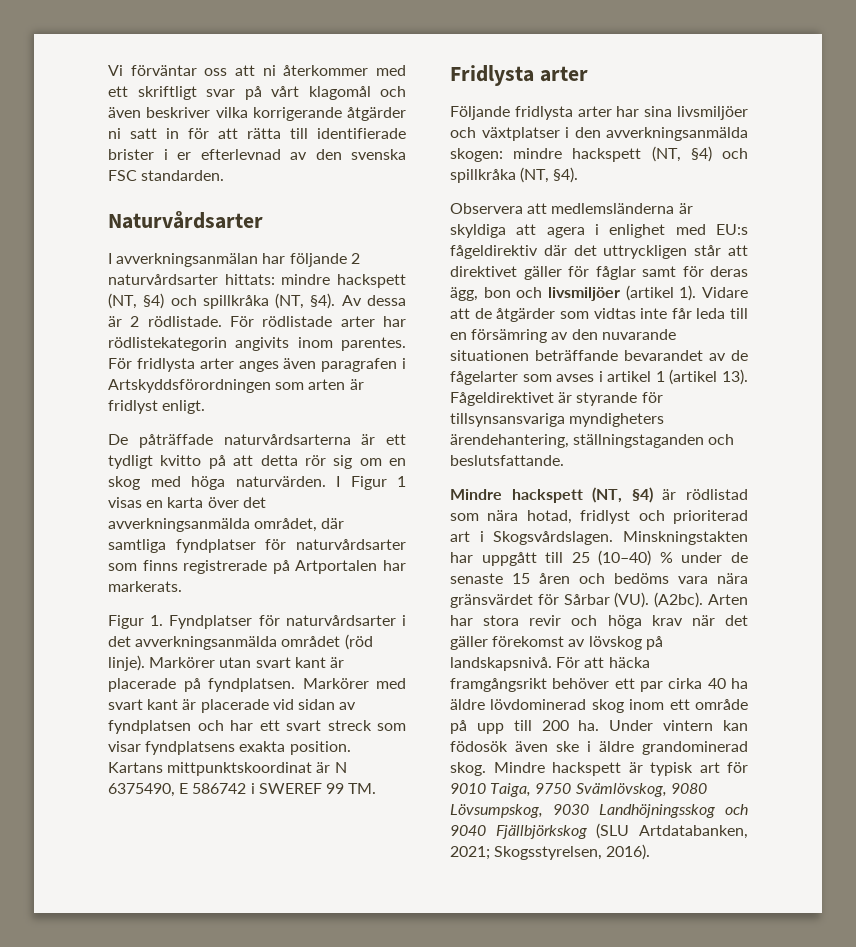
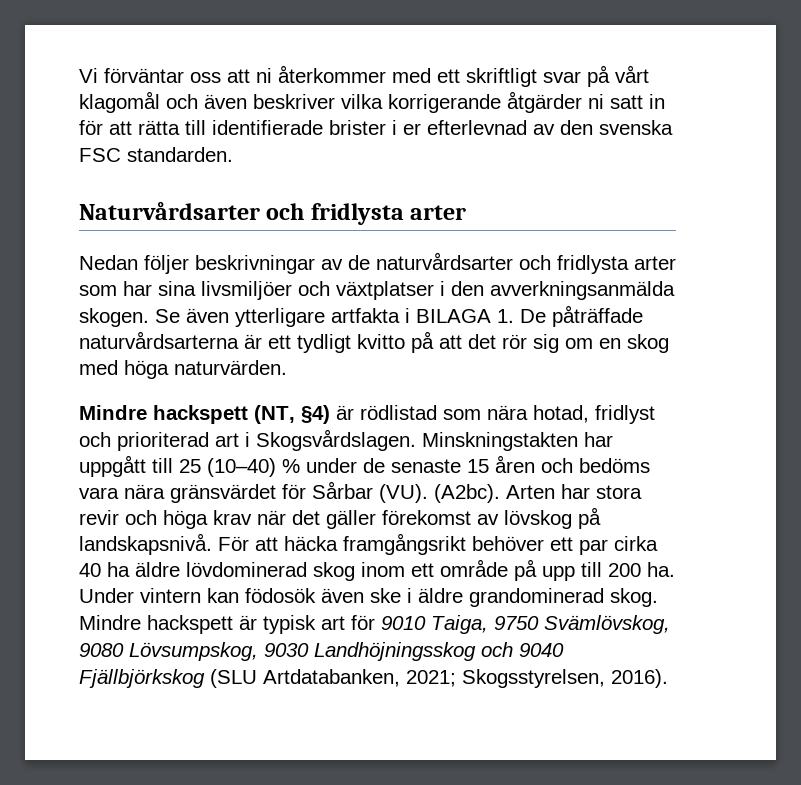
- Naturvårdsarter
- I avverkningsanmälan har följande 2 naturvårdsarter hittats: mindre hackspett (NT, §4) och spillkråka (NT, §4). Av dessa är 2 rödlistade. För rödlistade arter har rödlistekategorin angivits inom parentes. För fridlysta arter anges även paragrafen i Artskyddsförordningen som arten är fridlyst enligt.
- De påträffade naturvårdsarterna är ett tydligt kvitto på att detta rör sig om en skog med höga naturvärden. I Figur 1 visas en karta över det avverkningsanmälda området, där samtliga fyndplatser för naturvårdsarter som finns registrerade på Artportalen har markerats.
- Figur 1. Fyndplatser för naturvårdsarter i det avverkningsanmälda området (röd linje). Markörer utan svart kant är placerade på fyndplatsen. Markörer med svart kant är placerade vid sidan av fyndplatsen och har ett svart streck som visar fyndplatsens exakta position. Kartans mittpunktskoordinat är N 6375490, E 586742 i SWEREF 99 TM.
- Fridlysta arter
- Följande fridlysta arter har sina livsmiljöer och växtplatser i den avverkningsanmälda skogen: mindre hackspett (NT, §4) och spillkråka (NT, §4).
- Observera att medlemsländerna är skyldiga att agera i enlighet med EU:s fågeldirektiv där det uttryckligen står att direktivet gäller för fåglar samt för deras ägg, bon och livsmiljöer (artikel 1). Vidare att de åtgärder som vidtas inte får leda till en försämring av den nuvarande situationen beträffande bevarandet av de fågelarter som avses i artikel 1 (artikel 13). Fågeldirektivet är styrande för tillsynsansvariga myndigheters ärendehantering, ställningstaganden och beslutsfattande.
+ Naturvårdsarter och fridlysta arter
+ Nedan följer beskrivningar av de naturvårdsarter och fridlysta arter som har sina livsmiljöer och växtplatser i den avverkningsanmälda skogen. Se även ytterligare artfakta i BILAGA 1. De påträffade naturvårdsarterna är ett tydligt kvitto på att det rör sig om en skog med höga naturvärden.

